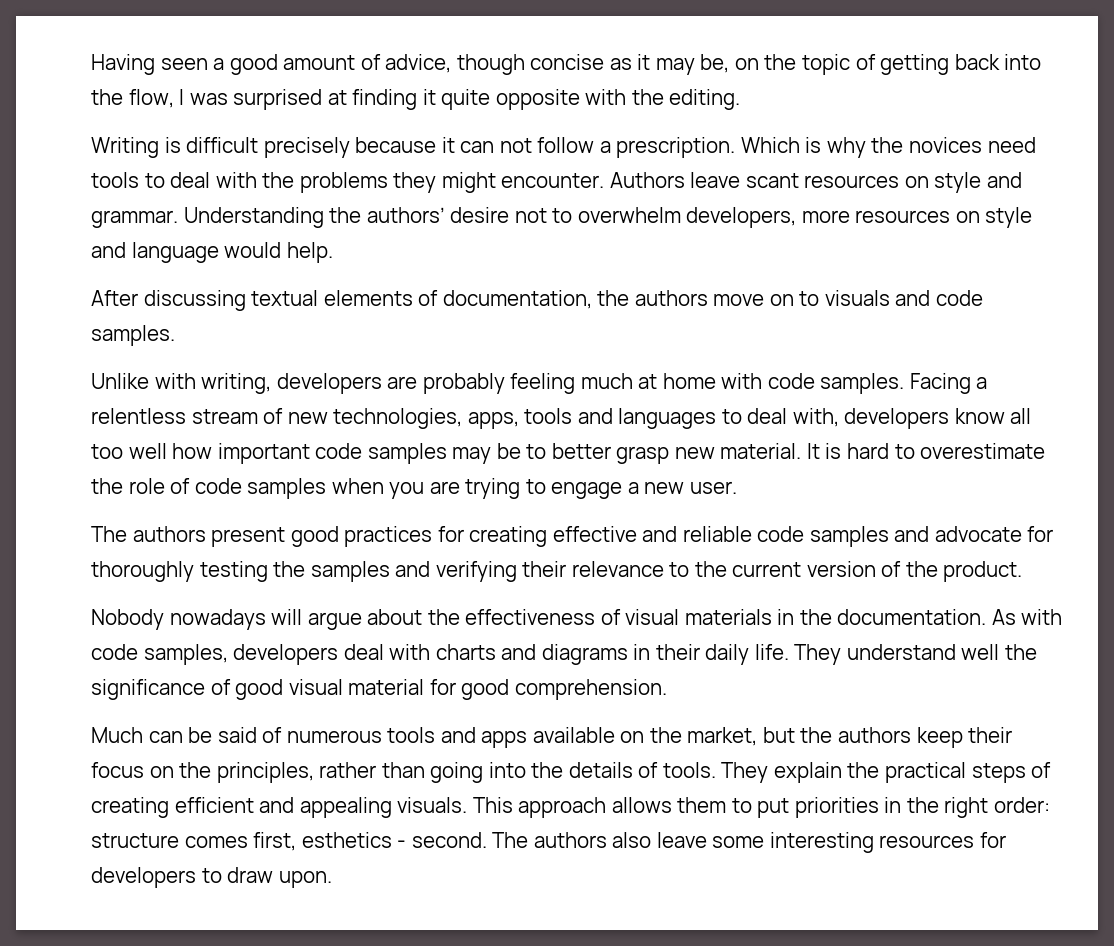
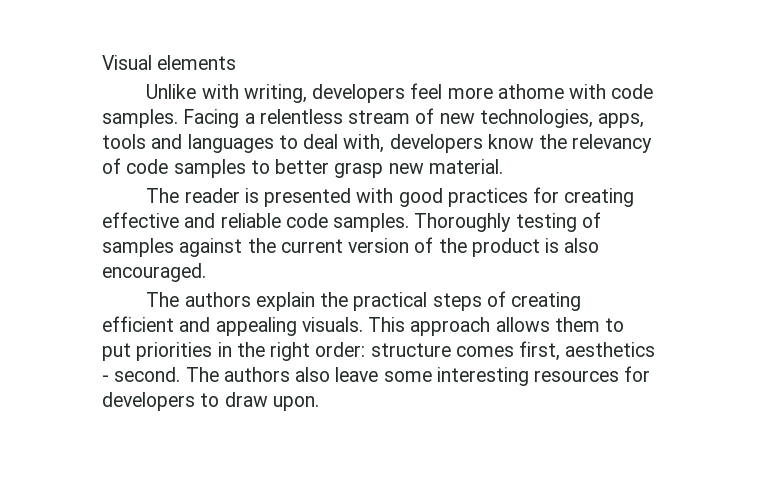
- Having seen a good amount of advice, though concise as it may be, on the topic of getting back into the flow, I was surprised at finding it quite opposite with the editing.
- Writing is difficult precisely because it can not follow a prescription. Which is why the novices need tools to deal with the problems they might encounter. Authors leave scant resources on style and grammar. Understanding the authors’ desire not to overwhelm developers, more resources on style and language would help.
- After discussing textual elements of documentation, the authors move on to visuals and code samples.
- Unlike with writing, developers are probably feeling much at home with code samples.
+ Visual elements
+ Unlike with writing, developers feel more athome with code samples.
- Facing a relentless stream of new technologies, apps, tools and languages to deal with, developers know all too well how important code samples may be to better grasp new material. It is hard to overestimate the role of code samples when you are trying to engage a new user.
- The authors present good practices for creating effective and reliable code samples and advocate for thoroughly testing the samples and verifying their relevance to the current version of the product.
- Nobody nowadays will argue about the effectiveness of visual materials in the documentation. As with code samples, developers deal with charts and diagrams in their daily life. They understand well the significance of good visual material for good comprehension.
- Much can be said of numerous tools and apps available on the market, but the authors keep their focus on the principles, rather than going into the details of tools. They explain the practical steps of creating efficient and appealing visuals.
+ Facing a relentless stream of new technologies, apps, tools and languages to deal with, developers know the relevancy of code samples to better grasp new material.
+ The reader is presented with good practices for creating effective and reliable code samples. Thoroughly testing of samples against the current version of the product is also encouraged.
+ The authors explain the practical steps of creating efficient and appealing visuals.
- This approach allows them to put priorities in the right order: structure comes first, esthetics - second.
+ This approach allows them to put priorities in the right order: structure comes first, aesthetics - second.

